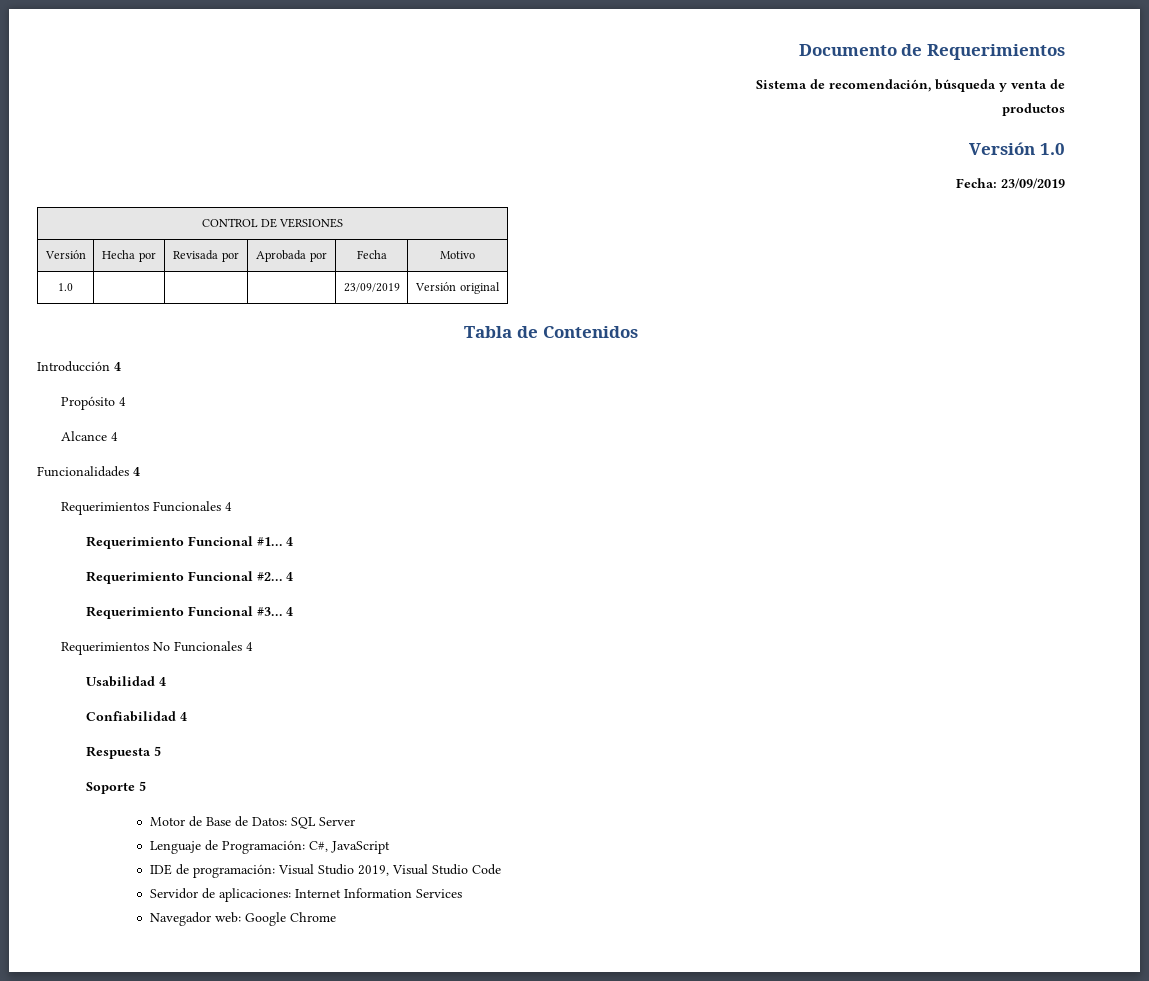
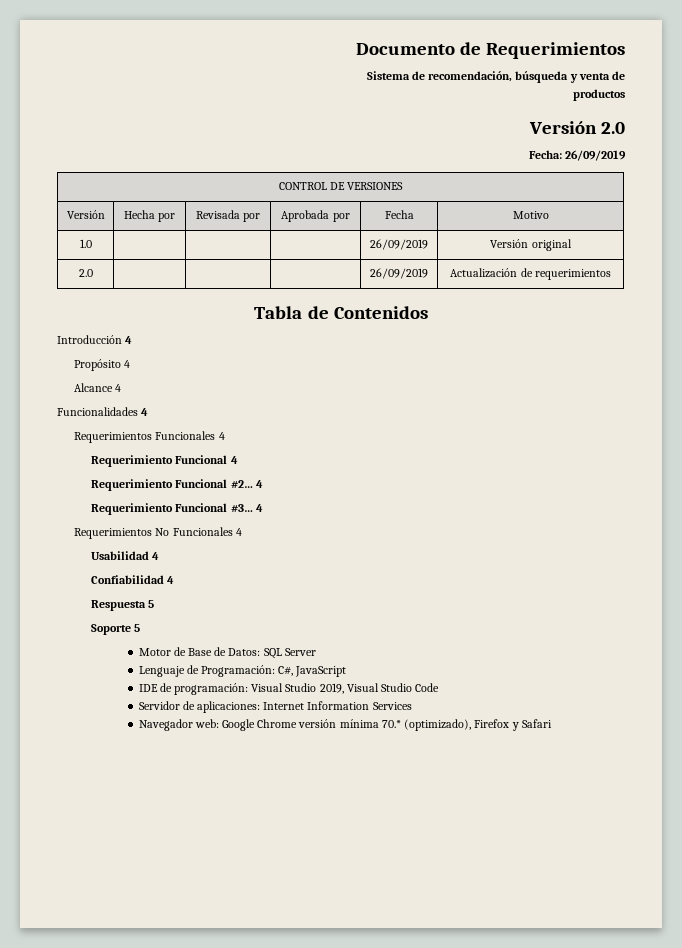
- Versión 1.0
+ Versión 2.0
- Fecha: 23/09/2019
+ Fecha: 26/09/2019
- 1.0 | | | | 23/09/2019 | Versión original
+ 1.0 | | | | 26/09/2019 | Versión original
+ 2.0 | | | | 26/09/2019 | Actualización de requerimientos
- Requerimiento Funcional #1… 4
+ Requerimiento Funcional 4
- Navegador web: Google Chrome
+ Navegador web: Google Chrome versión mínima 70.* (optimizado), Firefox y Safari

